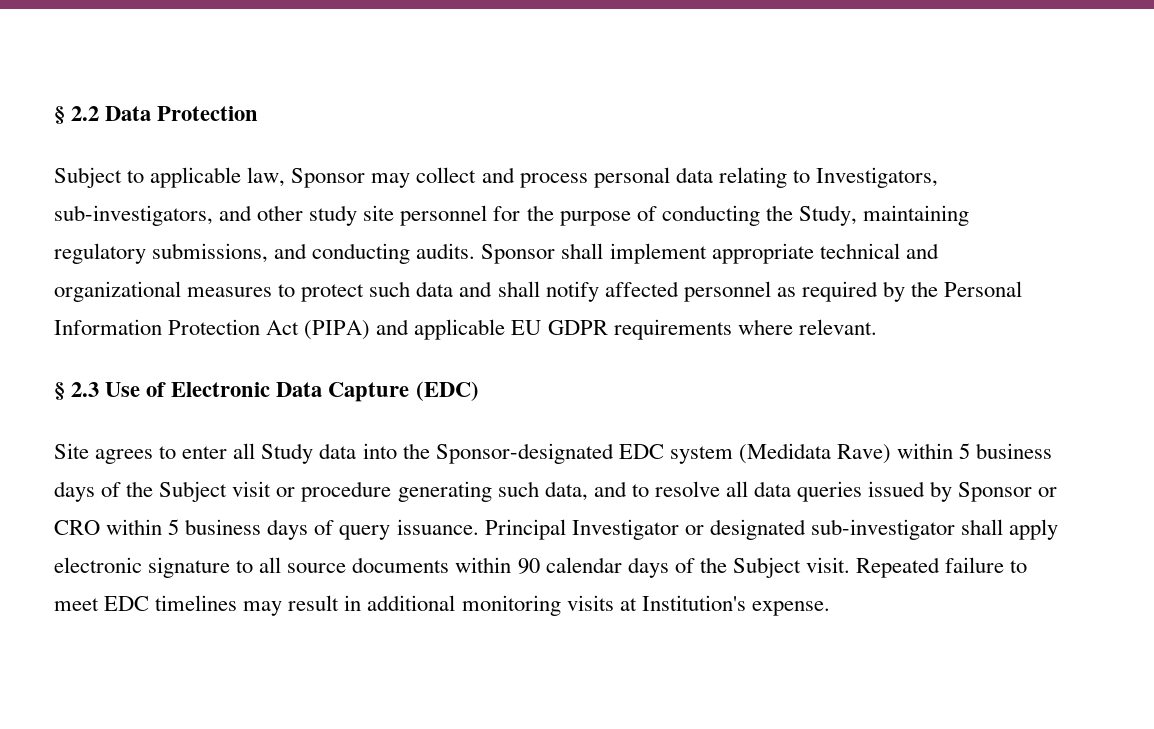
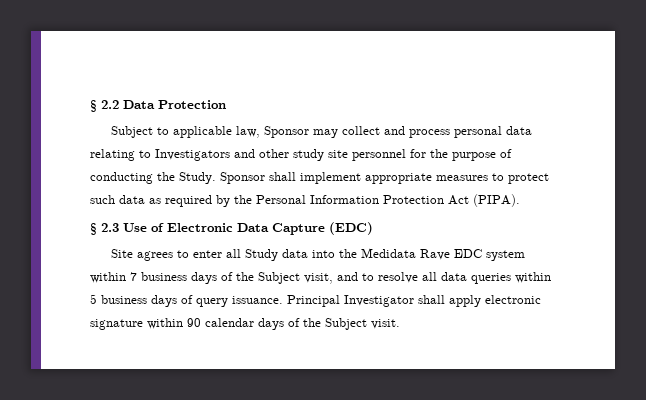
- Subject to applicable law, Sponsor may collect and process personal data relating to Investigators, sub-investigators, and other study site personnel for the purpose of conducting the Study, maintaining regulatory submissions, and conducting audits.
+ Subject to applicable law, Sponsor may collect and process personal data relating to Investigators and other study site personnel for the purpose of conducting the Study.
- Sponsor shall implement appropriate technical and organizational measures to protect such data and shall notify affected personnel as required by the Personal Information Protection Act (PIPA) and applicable EU GDPR requirements where relevant.
+ Sponsor shall implement appropriate measures to protect such data as required by the Personal Information Protection Act (PIPA).
- Site agrees to enter all Study data into the Sponsor-designated EDC system (Medidata Rave) within 5 business days of the Subject visit or procedure generating such data, and to resolve all data queries issued by Sponsor or CRO within 5 business days of query issuance.
+ Site agrees to enter all Study data into the Medidata Rave EDC system within 7 business days of the Subject visit, and to resolve all data queries within 5 business days of query issuance.
- Principal Investigator or designated sub-investigator shall apply electronic signature to all source documents within 90 calendar days of the Subject visit. Repeated failure to meet EDC timelines may result in additional monitoring visits at Institution's expense.
+ Principal Investigator shall apply electronic signature within 90 calendar days of the Subject visit.

